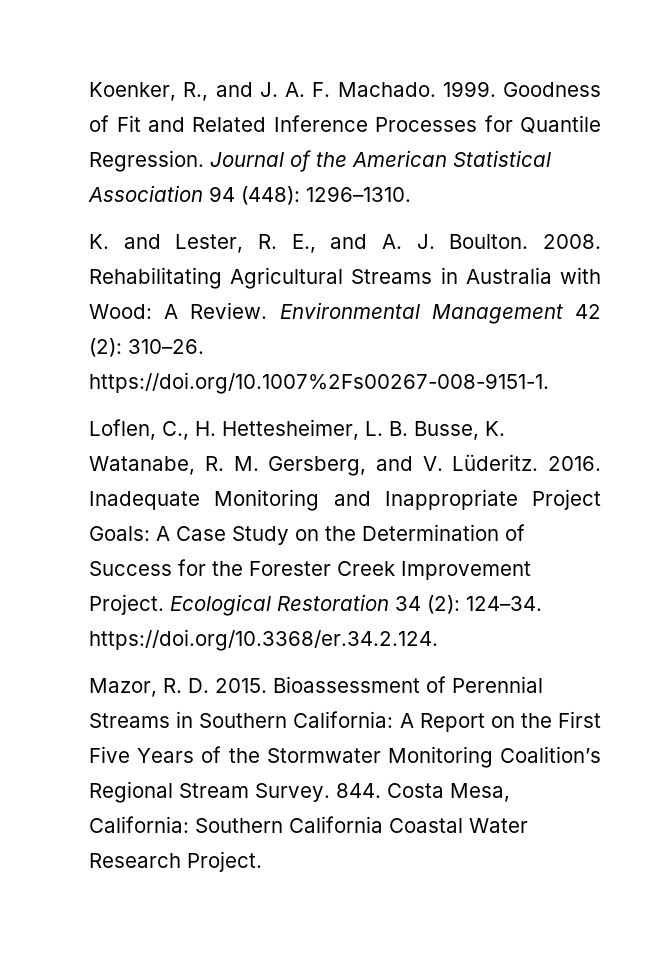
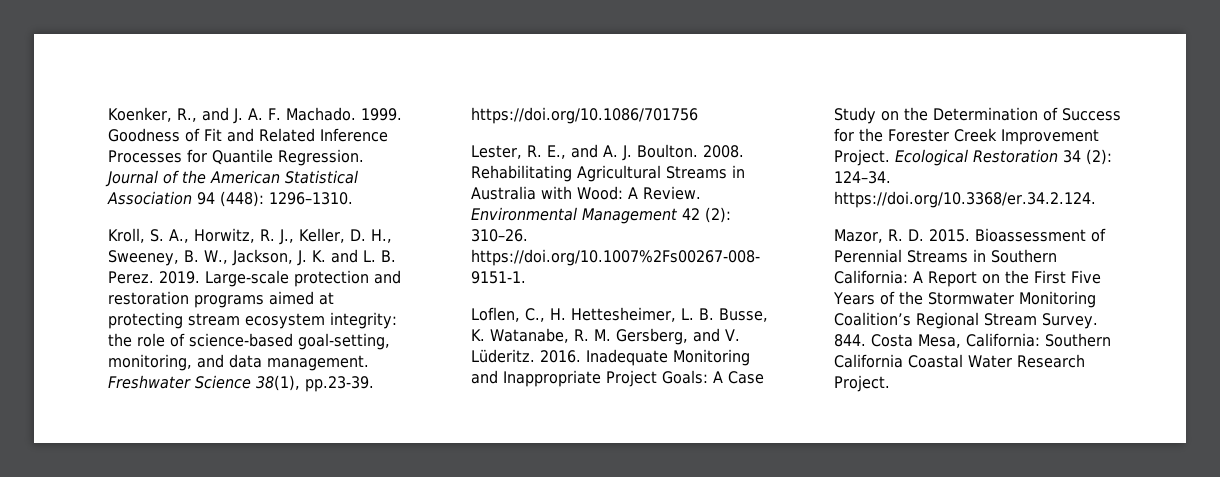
- K. and Lester, R. E., and A. J. Boulton.
+ Kroll, S. A., Horwitz, R. J., Keller, D. H., Sweeney, B. W., Jackson, J. K. and L. B. Perez. 2019. Large-scale protection and restoration programs aimed at protecting stream ecosystem integrity: the role of science-based goal-setting, monitoring, and data management. Freshwater Science 38(1), pp.23-39. https://doi.org/10.1086/701756
+ Lester, R. E., and A. J. Boulton.

